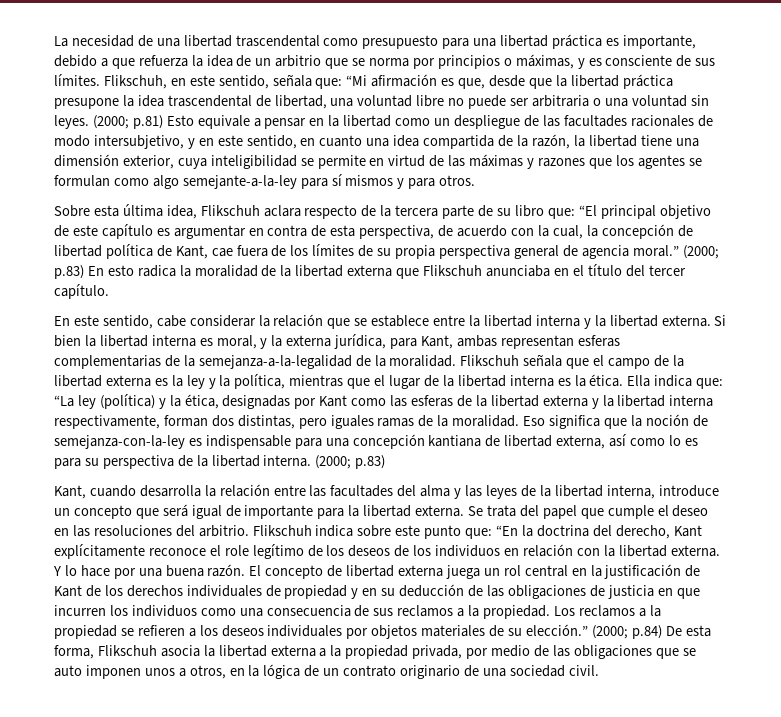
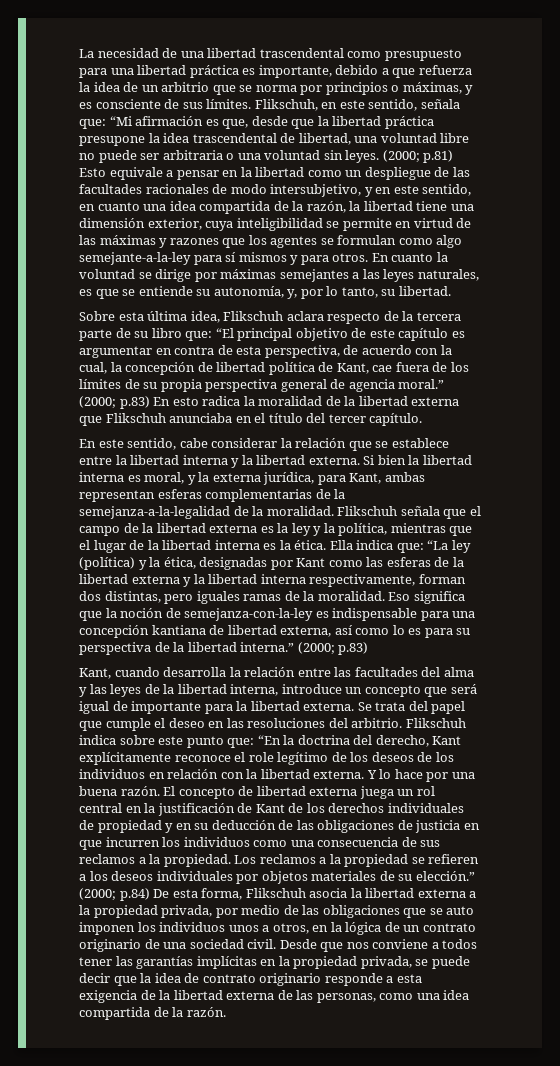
+ En cuanto la voluntad se dirige por máximas semejantes a las leyes naturales, es que se entiende su autonomía, y, por lo tanto, su libertad.
- Eso significa que la noción de semejanza-con-la-ley es indispensable para una concepción kantiana de libertad externa, así como lo es para su perspectiva de la libertad interna.
+ Eso significa que la noción de semejanza-con-la-ley es indispensable para una concepción kantiana de libertad externa, así como lo es para su perspectiva de la libertad interna.”
- (2000; p.84) De esta forma, Flikschuh asocia la libertad externa a la propiedad privada, por medio de las obligaciones que se auto imponen unos a otros, en la lógica de un contrato originario de una sociedad civil.
+ (2000; p.84) De esta forma, Flikschuh asocia la libertad externa a la propiedad privada, por medio de las obligaciones que se auto imponen los individuos unos a otros, en la lógica de un contrato originario de una sociedad civil.
+ Desde que nos conviene a todos tener las garantías implícitas en la propiedad privada, se puede decir que la idea de contrato originario responde a esta exigencia de la libertad externa de las personas, como una idea compartida de la razón.

